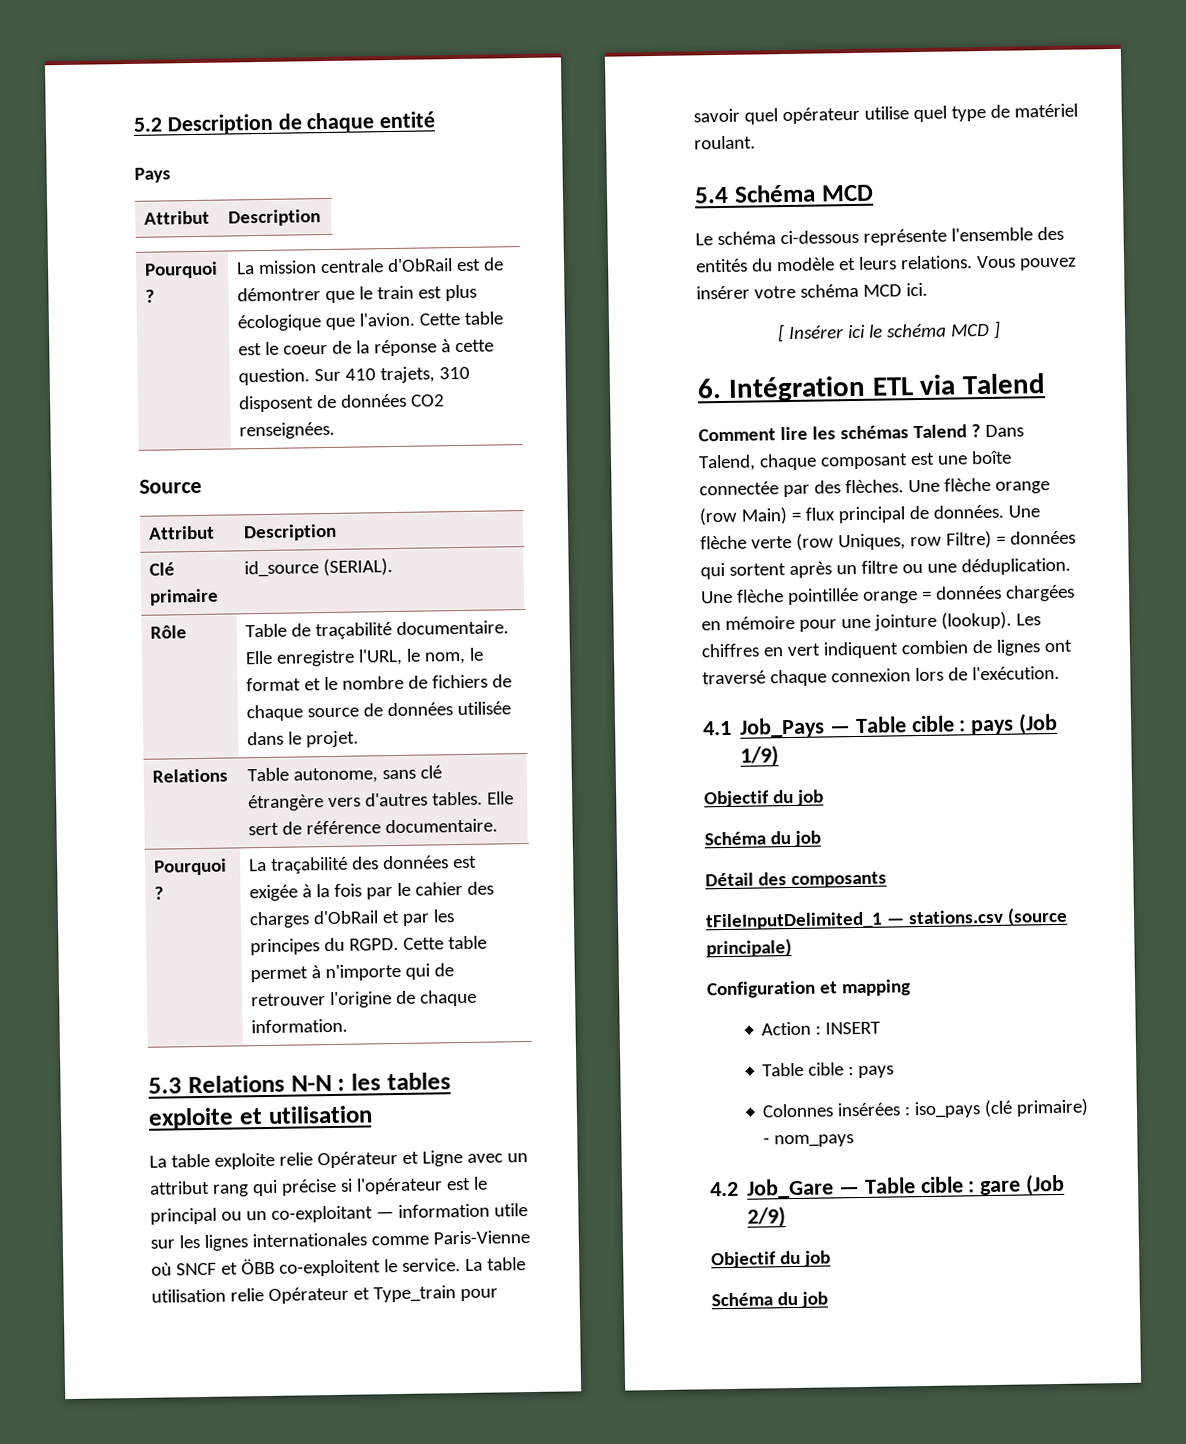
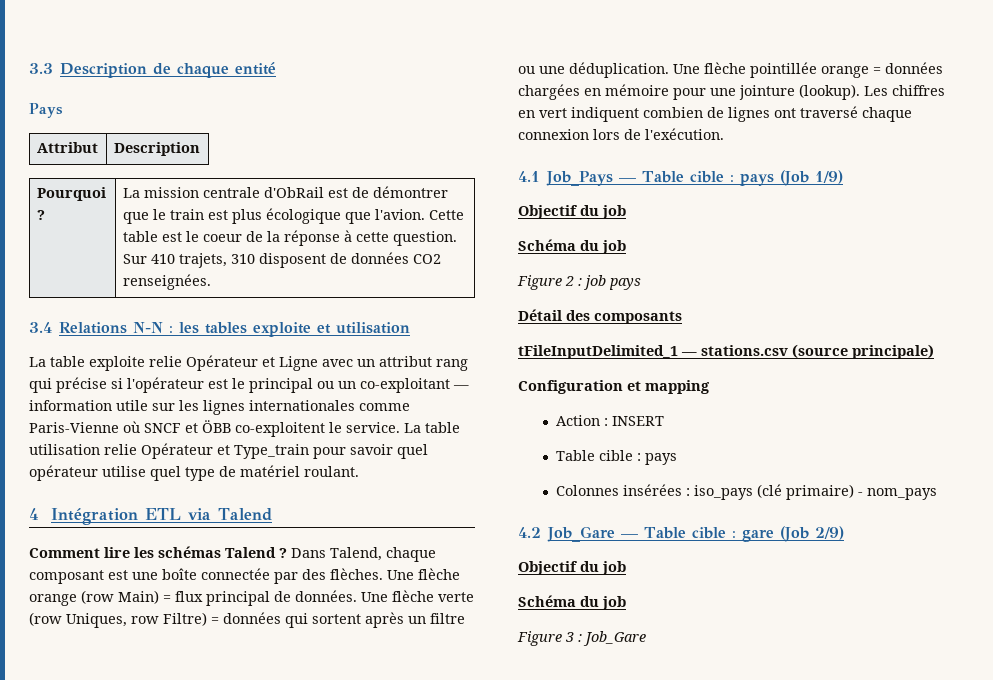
- 5.2 Description de chaque entité
+ 3.3 Description de chaque entité
- Source
- Attribut | Description
- Clé primaire | id_source (SERIAL).
- Rôle | Table de traçabilité documentaire. Elle enregistre l'URL, le nom, le format et le nombre de fichiers de chaque source de données utilisée dans le projet.
- Relations | Table autonome, sans clé étrangère vers d'autres tables. Elle sert de référence documentaire.
- Pourquoi ? | La traçabilité des données est exigée à la fois par le cahier des charges d'ObRail et par les principes du RGPD. Cette table permet à n'importe qui de retrouver l'origine de chaque information.
- 5.3 Relations N-N : les tables exploite et utilisation
+ 3.4 Relations N-N : les tables exploite et utilisation
- 5.4 Schéma MCD
- Le schéma ci-dessous représente l'ensemble des entités du modèle et leurs relations. Vous pouvez insérer votre schéma MCD ici.
- [ Insérer ici le schéma MCD ]
- 6. Intégration ETL via Talend
+ 4 Intégration ETL via Talend
+ Figure 2 : job pays
+ Figure 3 : Job_Gare

